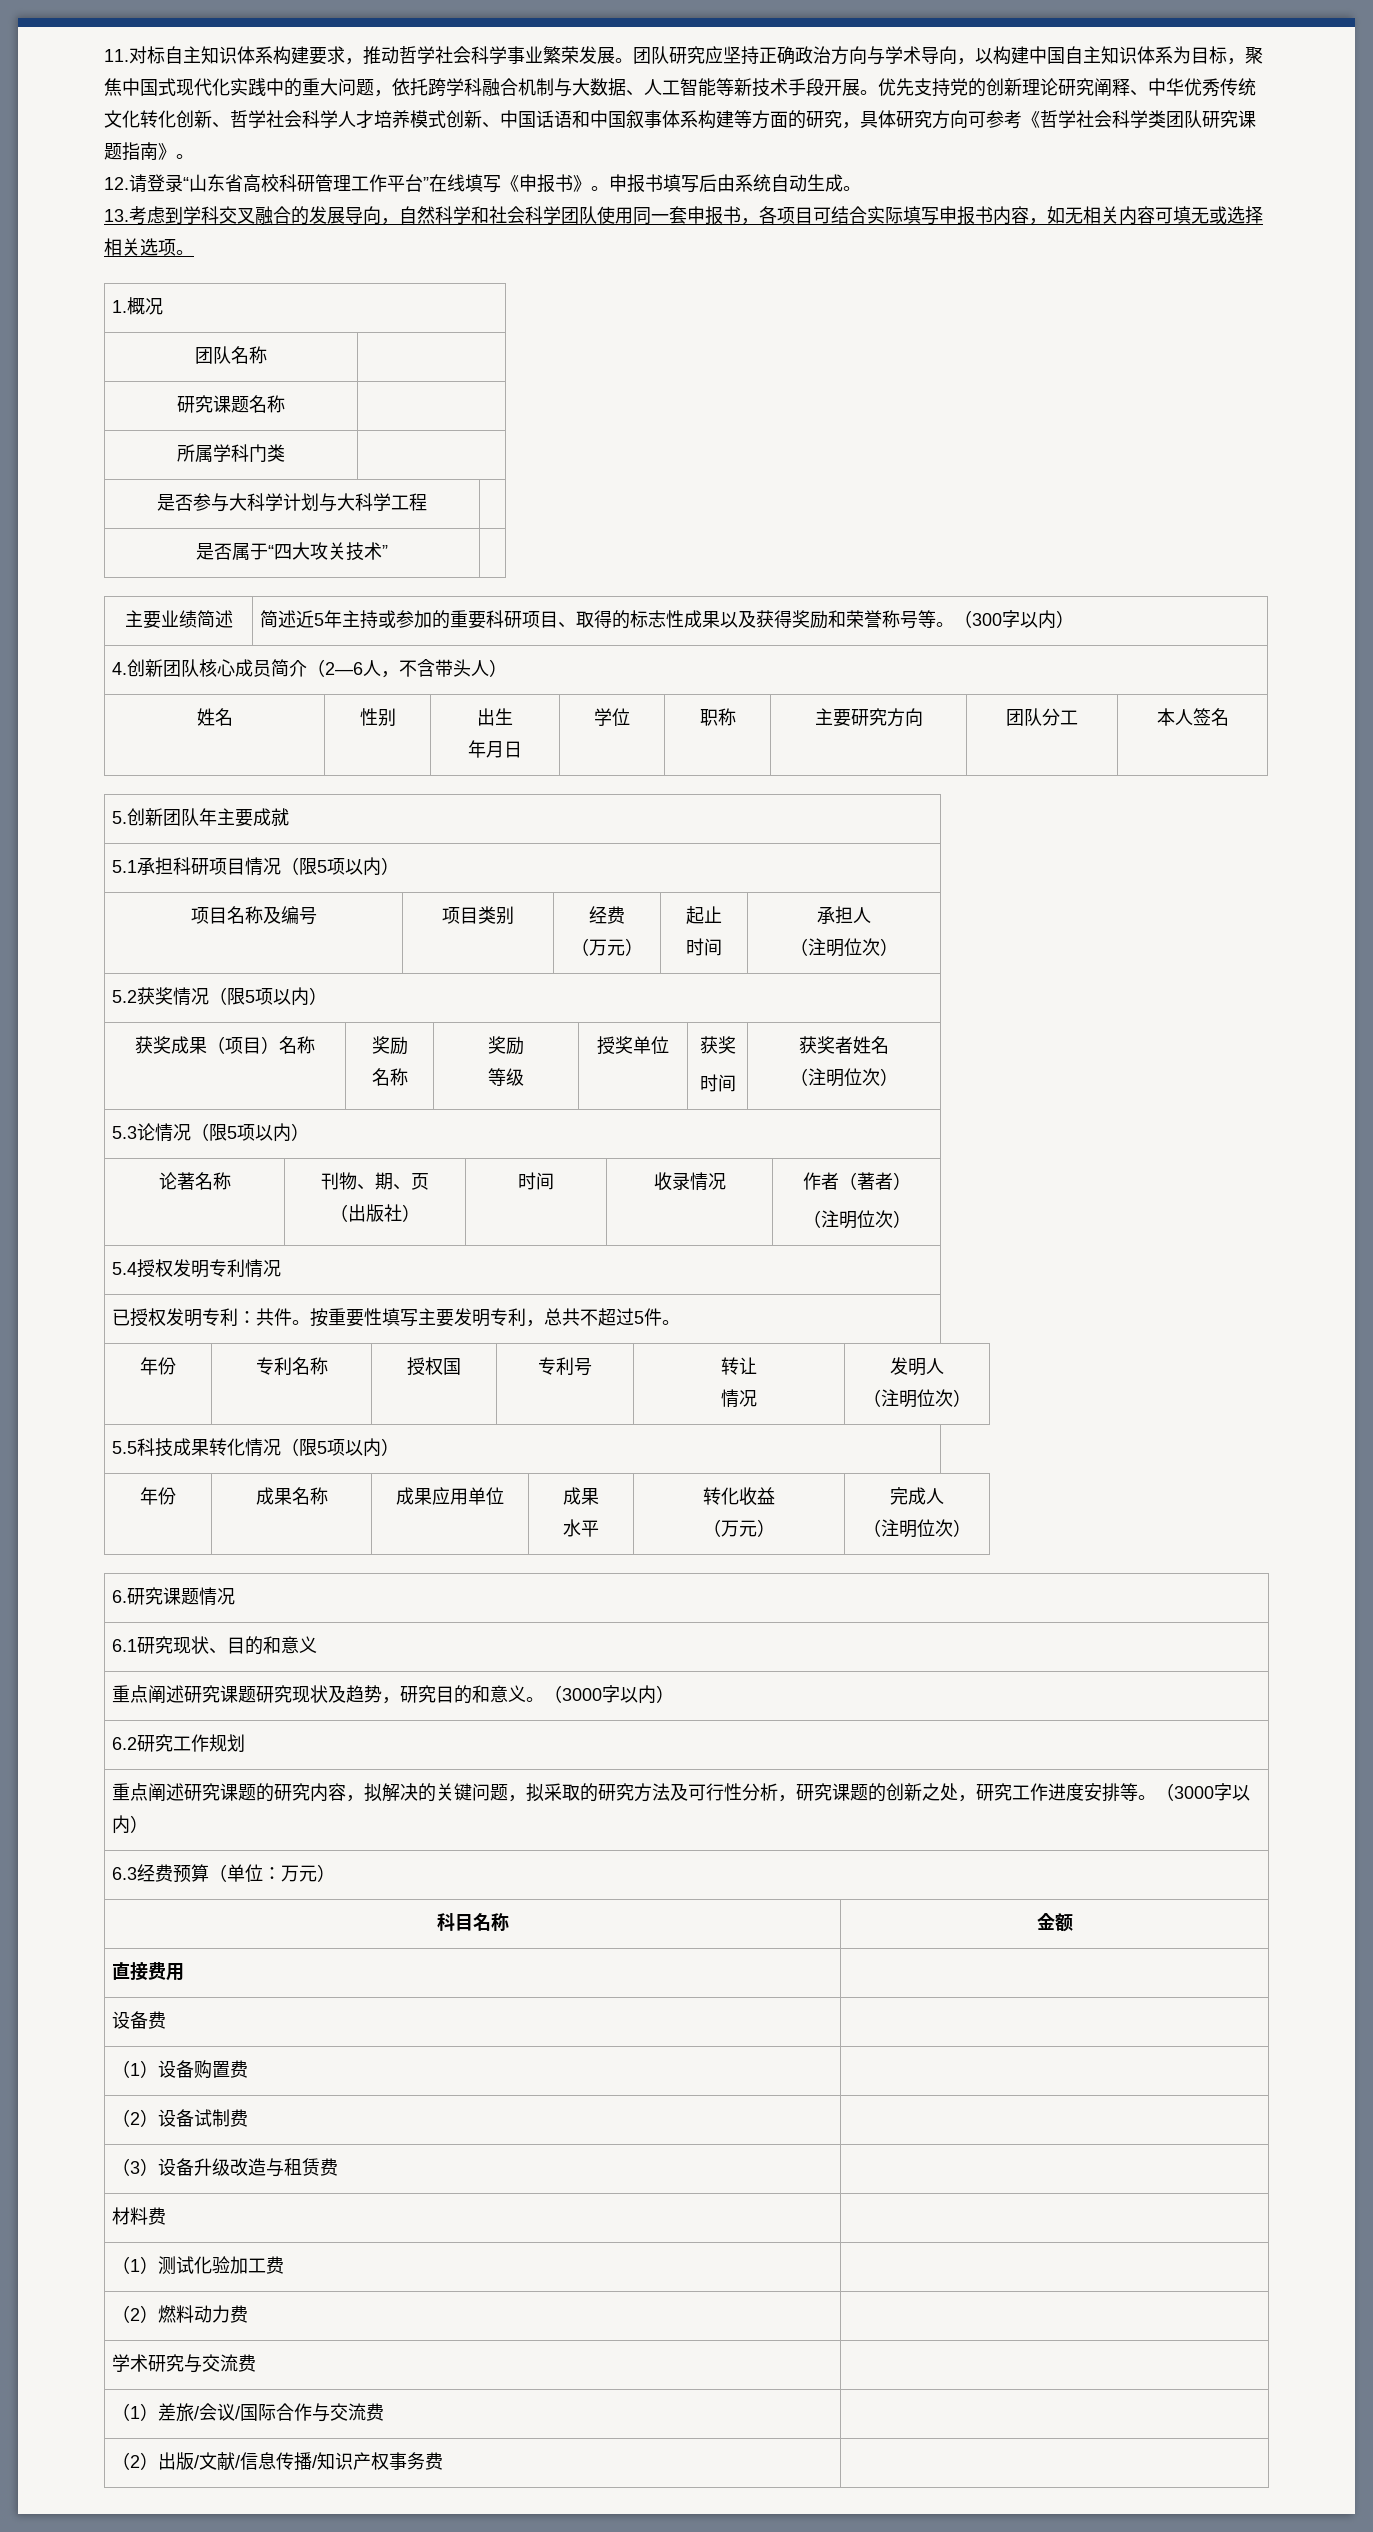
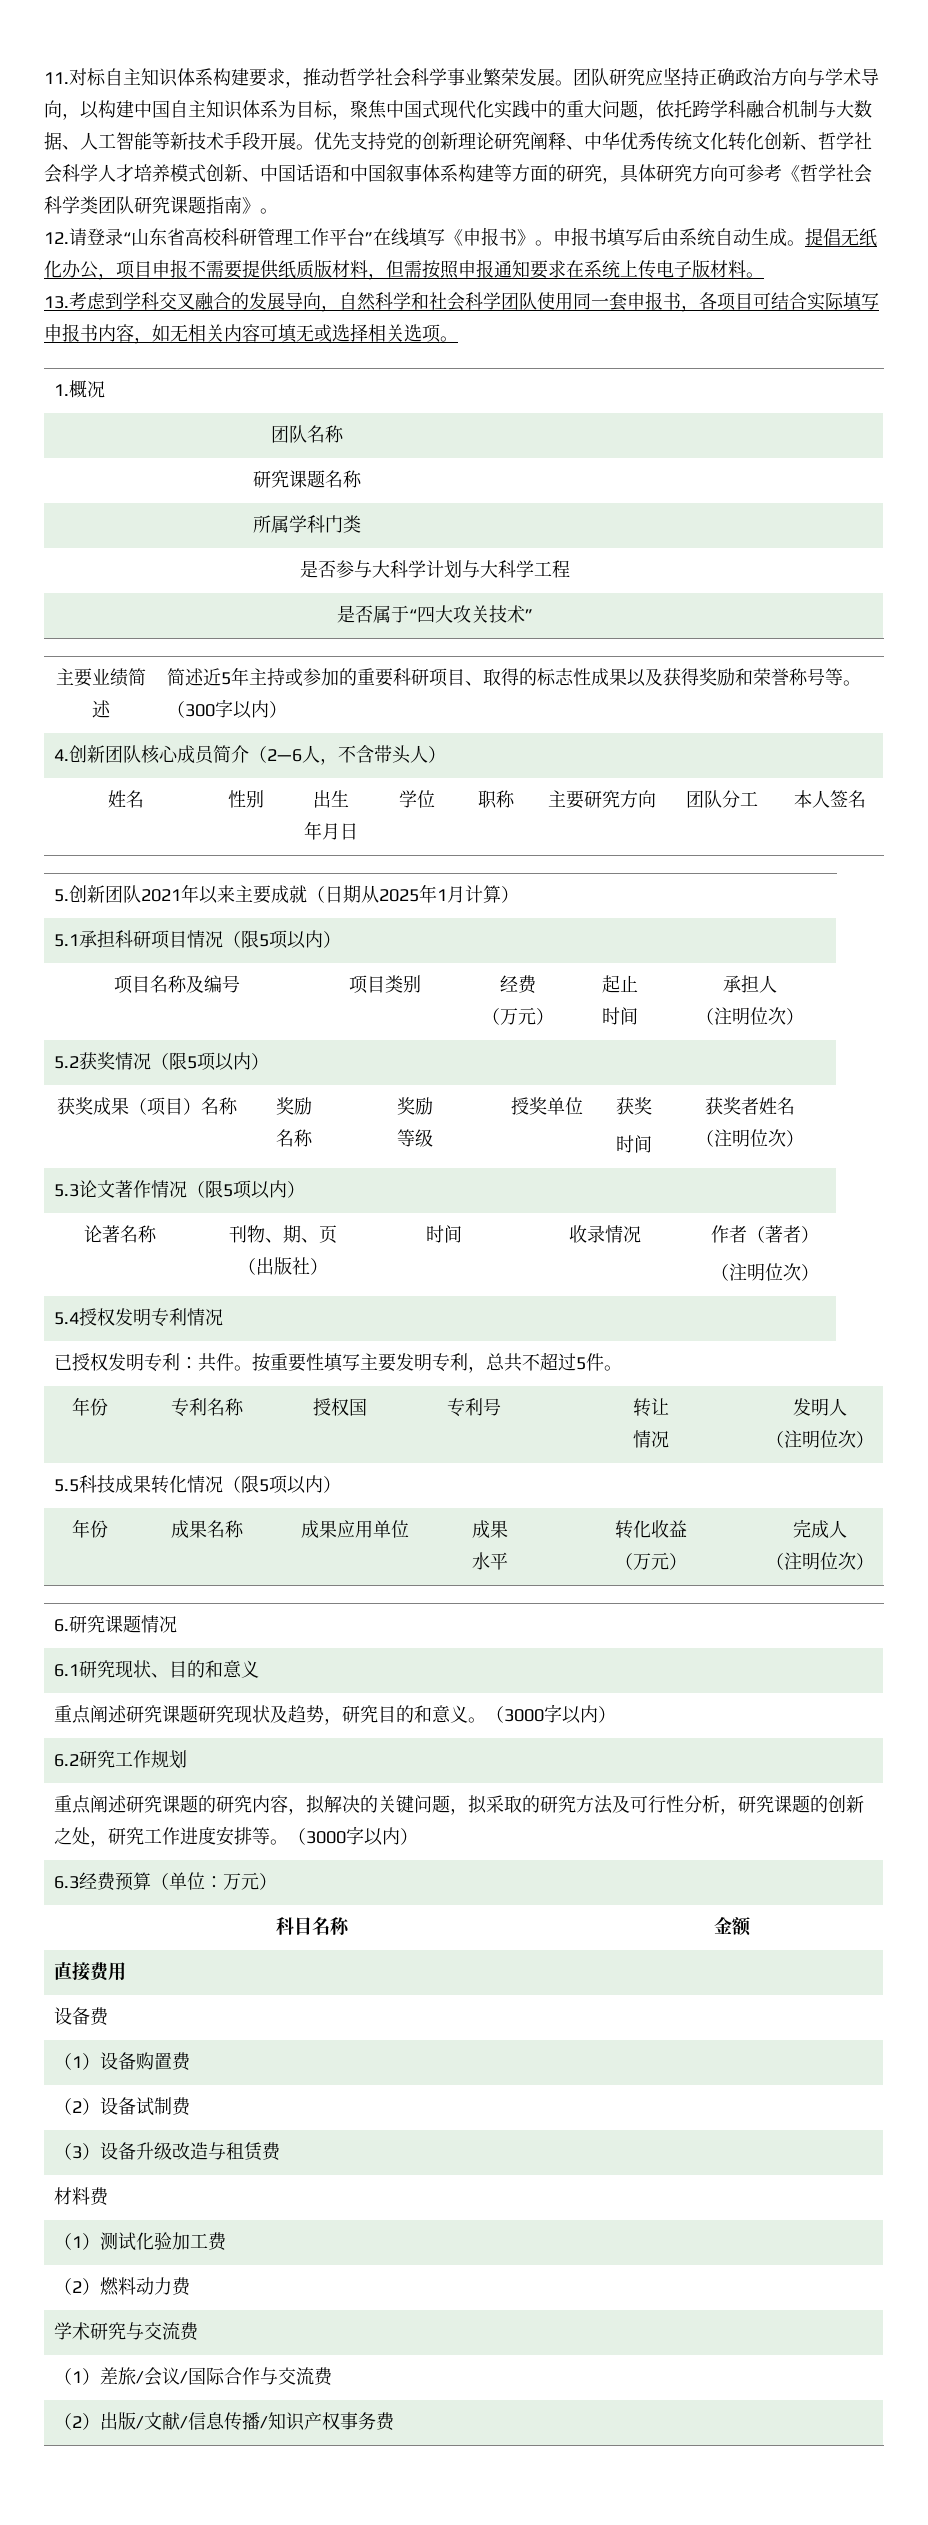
+ 提倡无纸化办公，项目申报不需要提供纸质版材料，但需按照申报通知要求在系统上传电子版材料。
- 5.创新团队年主要成就
+ 5.创新团队2021年以来主要成就（日期从2025年1月计算）
- 5.3论情况（限5项以内）
+ 5.3论文著作情况（限5项以内）

